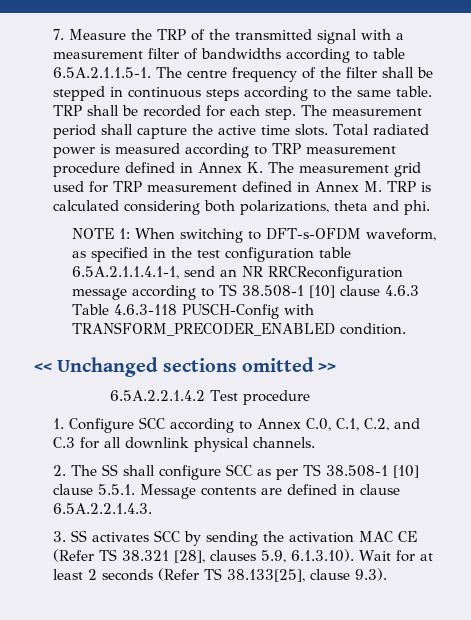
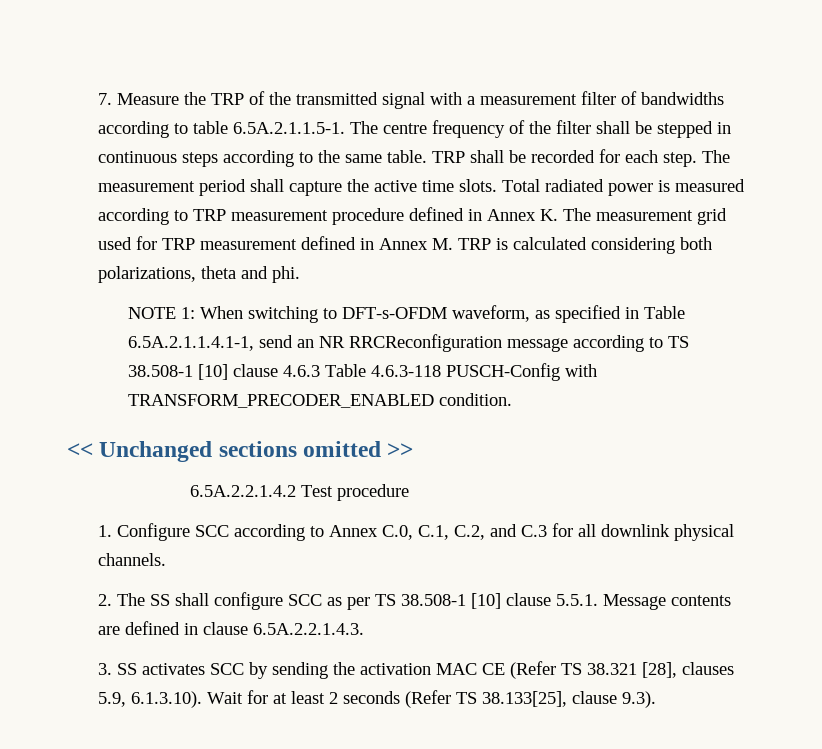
- NOTE 1: When switching to DFT-s-OFDM waveform, as specified in the test configuration table 6.5A.2.1.1.4.1-1, send an NR RRCReconfiguration message according to TS 38.508-1 [10] clause 4.6.3 Table 4.6.3-118 PUSCH-Config with TRANSFORM_PRECODER_ENABLED condition.
+ NOTE 1: When switching to DFT-s-OFDM waveform, as specified in Table 6.5A.2.1.1.4.1-1, send an NR RRCReconfiguration message according to TS 38.508-1 [10] clause 4.6.3 Table 4.6.3-118 PUSCH-Config with TRANSFORM_PRECODER_ENABLED condition.

